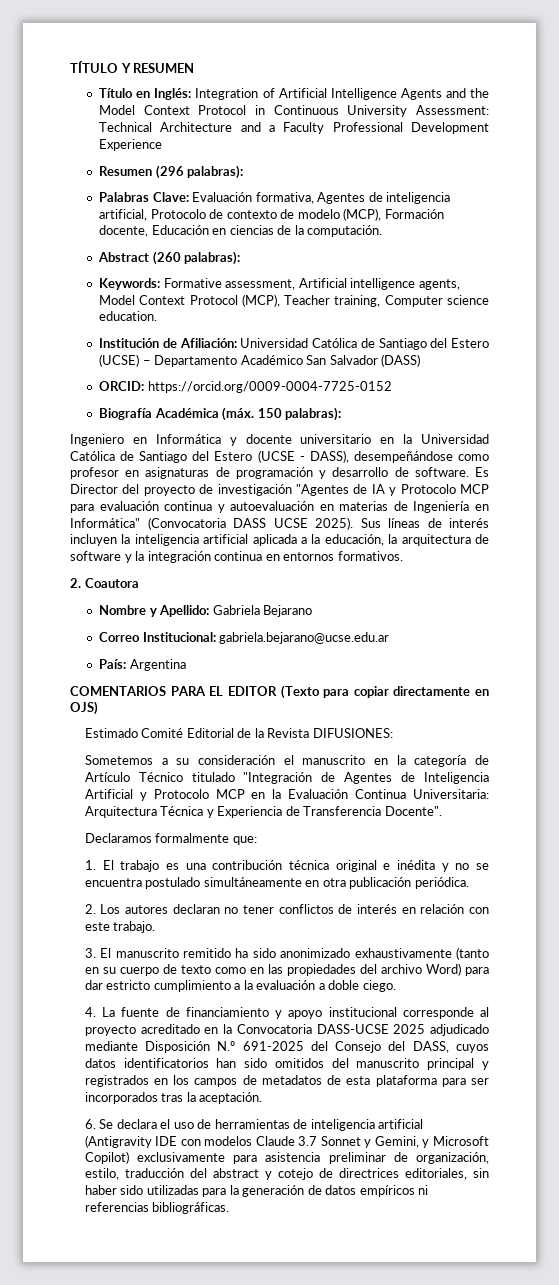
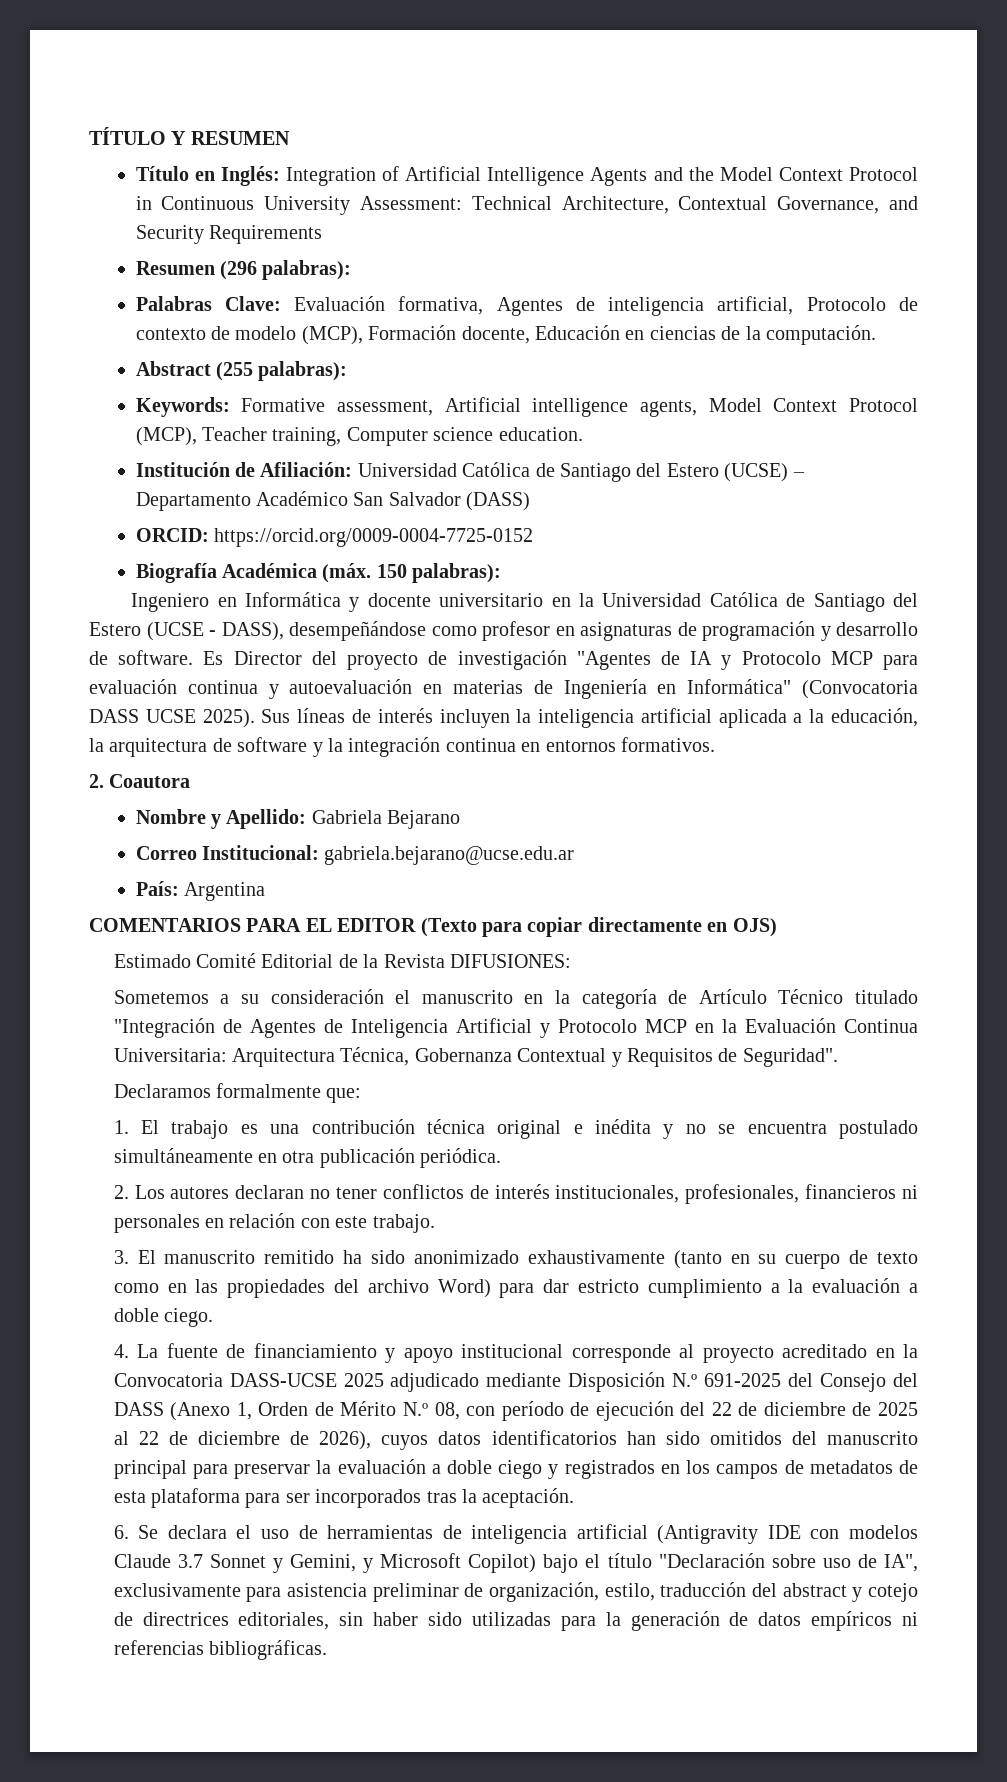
- Título en Inglés: Integration of Artificial Intelligence Agents and the Model Context Protocol in Continuous University Assessment: Technical Architecture and a Faculty Professional Development Experience
+ Título en Inglés: Integration of Artificial Intelligence Agents and the Model Context Protocol in Continuous University Assessment: Technical Architecture, Contextual Governance, and Security Requirements
- Abstract (260 palabras):
+ Abstract (255 palabras):
- Sometemos a su consideración el manuscrito en la categoría de Artículo Técnico titulado "Integración de Agentes de Inteligencia Artificial y Protocolo MCP en la Evaluación Continua Universitaria: Arquitectura Técnica y Experiencia de Transferencia Docente".
+ Sometemos a su consideración el manuscrito en la categoría de Artículo Técnico titulado "Integración de Agentes de Inteligencia Artificial y Protocolo MCP en la Evaluación Continua Universitaria: Arquitectura Técnica, Gobernanza Contextual y Requisitos de Seguridad".
- 2. Los autores declaran no tener conflictos de interés en relación con este trabajo.
+ 2. Los autores declaran no tener conflictos de interés institucionales, profesionales, financieros ni personales en relación con este trabajo.
- 4. La fuente de financiamiento y apoyo institucional corresponde al proyecto acreditado en la Convocatoria DASS-UCSE 2025 adjudicado mediante Disposición N.º 691-2025 del Consejo del DASS, cuyos datos identificatorios han sido omitidos del manuscrito principal y registrados en los campos de metadatos de esta plataforma para ser incorporados tras la aceptación.
+ 4. La fuente de financiamiento y apoyo institucional corresponde al proyecto acreditado en la Convocatoria DASS-UCSE 2025 adjudicado mediante Disposición N.º 691-2025 del Consejo del DASS (Anexo 1, Orden de Mérito N.º 08, con período de ejecución del 22 de diciembre de 2025 al 22 de diciembre de 2026), cuyos datos identificatorios han sido omitidos del manuscrito principal para preservar la evaluación a doble ciego y registrados en los campos de metadatos de esta plataforma para ser incorporados tras la aceptación.
- 6. Se declara el uso de herramientas de inteligencia artificial (Antigravity IDE con modelos Claude 3.7 Sonnet y Gemini, y Microsoft Copilot) exclusivamente para asistencia preliminar de organización, estilo, traducción del abstract y cotejo de directrices editoriales, sin haber sido utilizadas para la generación de datos empíricos ni referencias bibliográficas.
+ 6. Se declara el uso de herramientas de inteligencia artificial (Antigravity IDE con modelos Claude 3.7 Sonnet y Gemini, y Microsoft Copilot) bajo el título "Declaración sobre uso de IA", exclusivamente para asistencia preliminar de organización, estilo, traducción del abstract y cotejo de directrices editoriales, sin haber sido utilizadas para la generación de datos empíricos ni referencias bibliográficas.

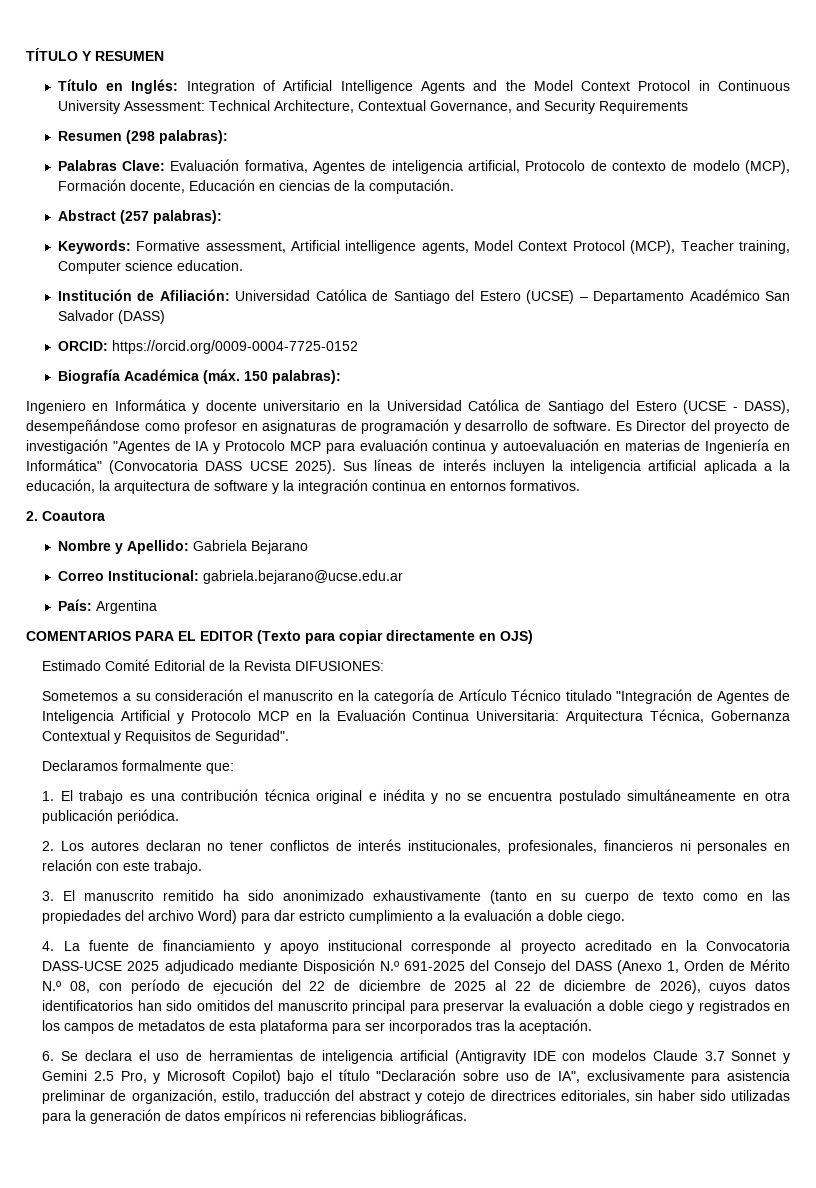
- Resumen (296 palabras):
+ Resumen (298 palabras):
- Abstract (255 palabras):
+ Abstract (257 palabras):
- 6. Se declara el uso de herramientas de inteligencia artificial (Antigravity IDE con modelos Claude 3.7 Sonnet y Gemini, y Microsoft Copilot) bajo el título "Declaración sobre uso de IA", exclusivamente para asistencia preliminar de organización, estilo, traducción del abstract y cotejo de directrices editoriales, sin haber sido utilizadas para la generación de datos empíricos ni referencias bibliográficas.
+ 6. Se declara el uso de herramientas de inteligencia artificial (Antigravity IDE con modelos Claude 3.7 Sonnet y Gemini 2.5 Pro, y Microsoft Copilot) bajo el título "Declaración sobre uso de IA", exclusivamente para asistencia preliminar de organización, estilo, traducción del abstract y cotejo de directrices editoriales, sin haber sido utilizadas para la generación de datos empíricos ni referencias bibliográficas.

